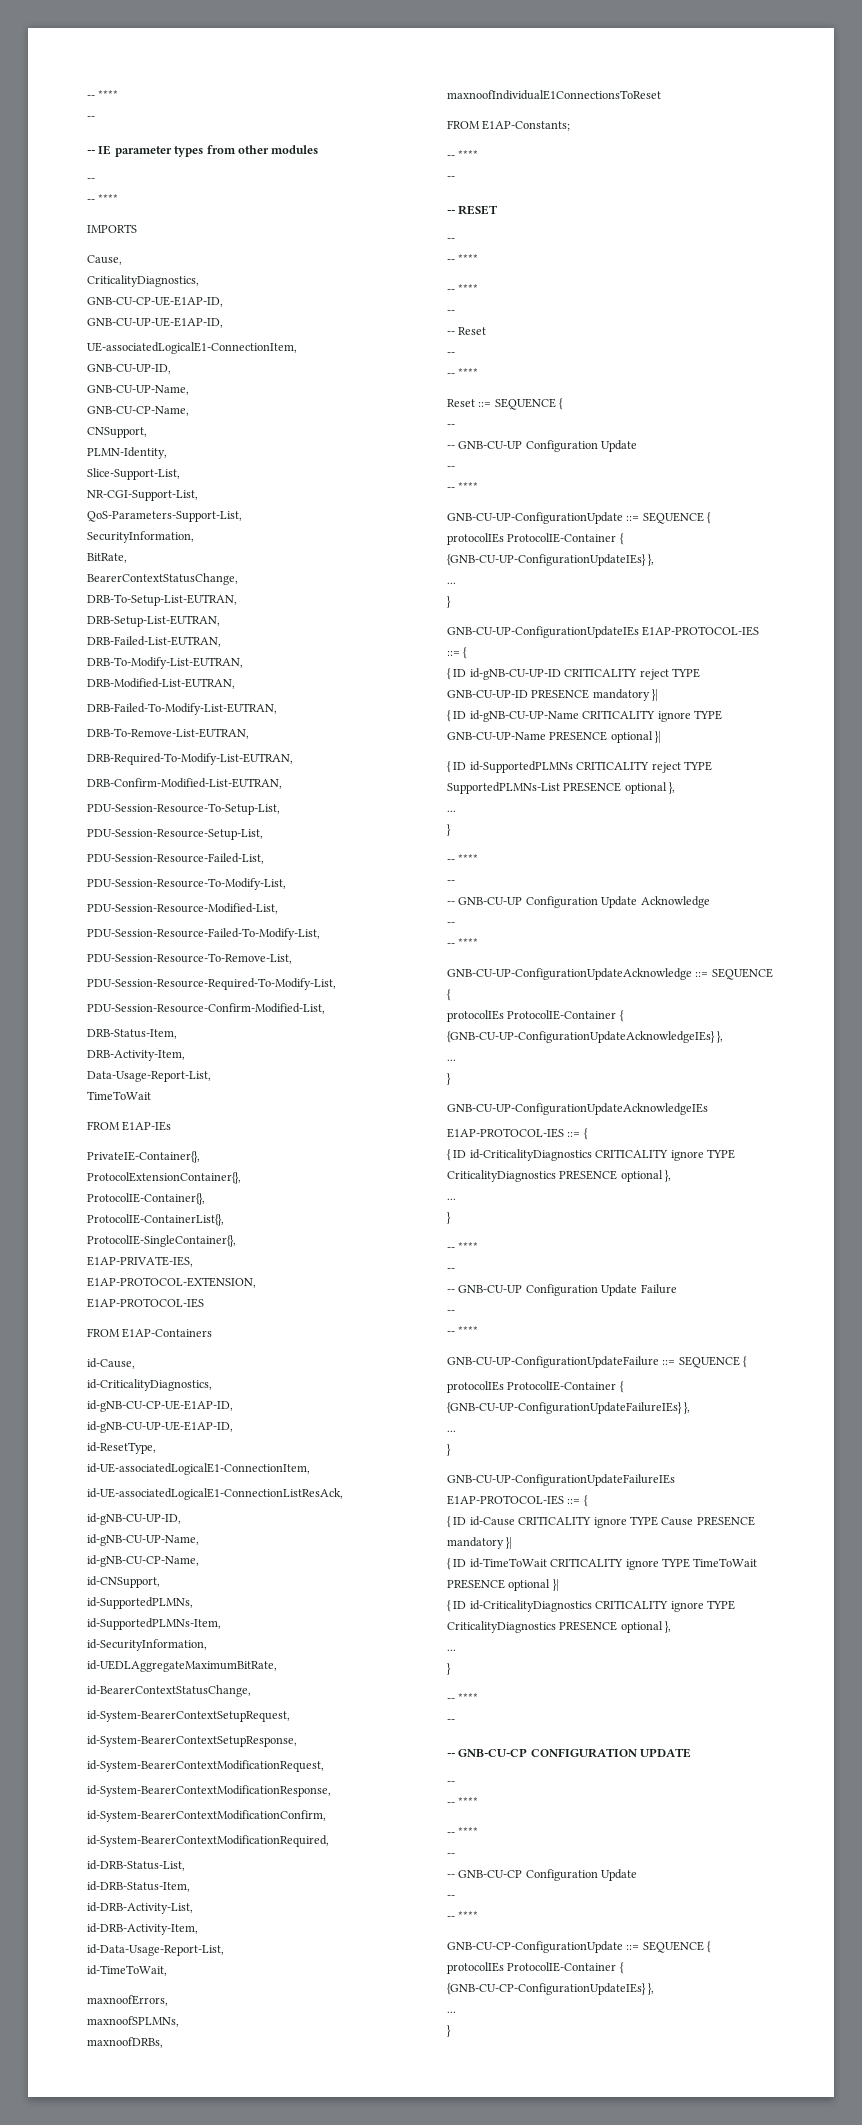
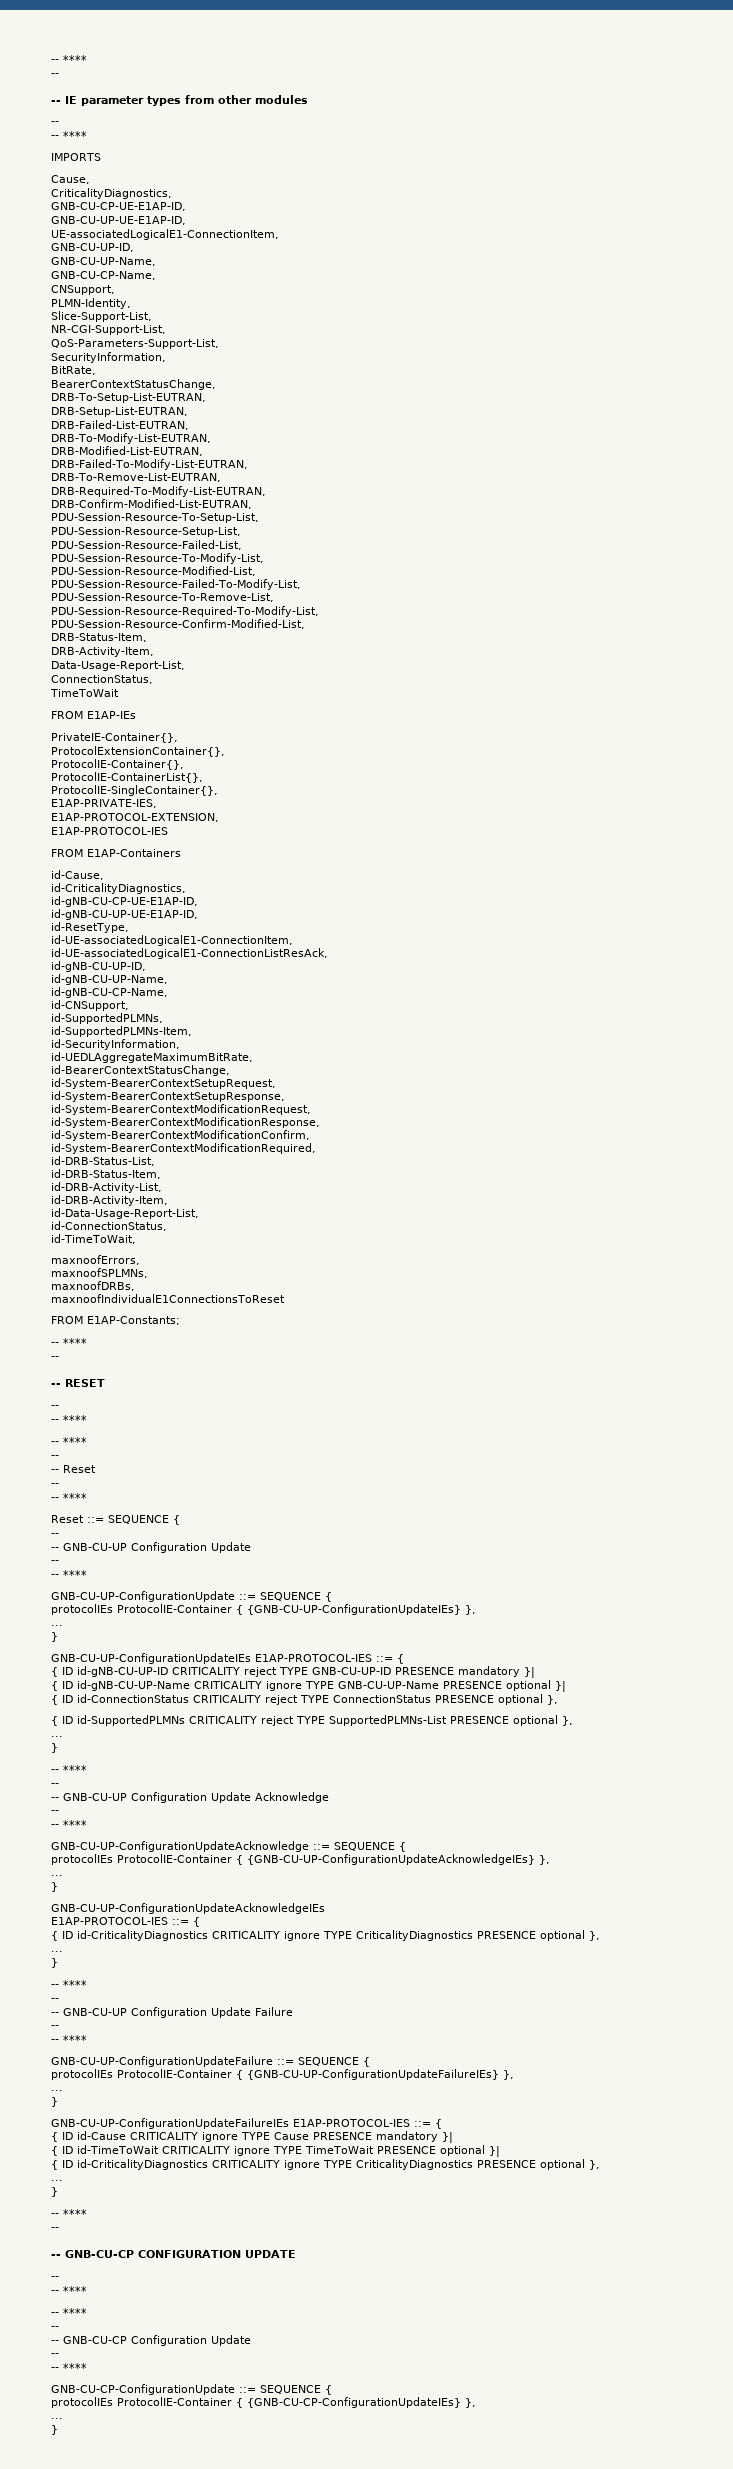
+ ConnectionStatus,
+ id-ConnectionStatus,
+ { ID id-ConnectionStatus CRITICALITY reject TYPE ConnectionStatus PRESENCE optional },

